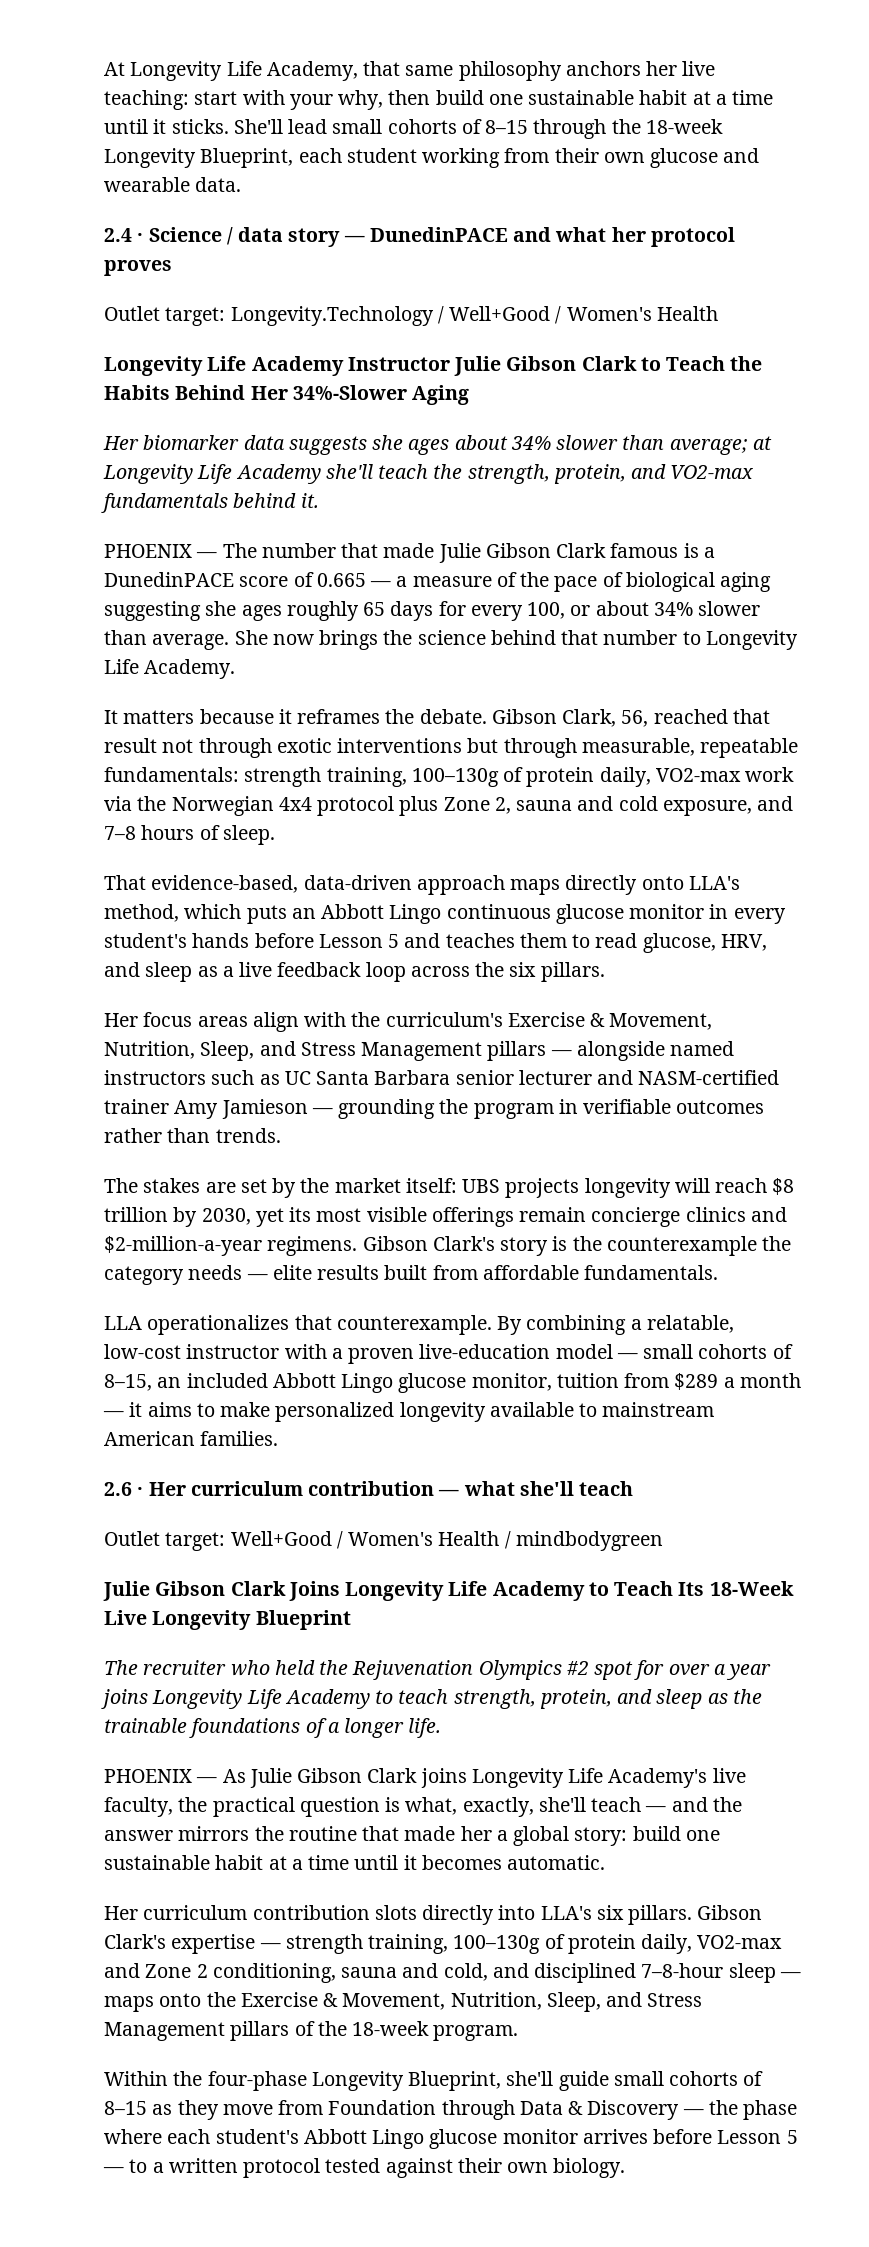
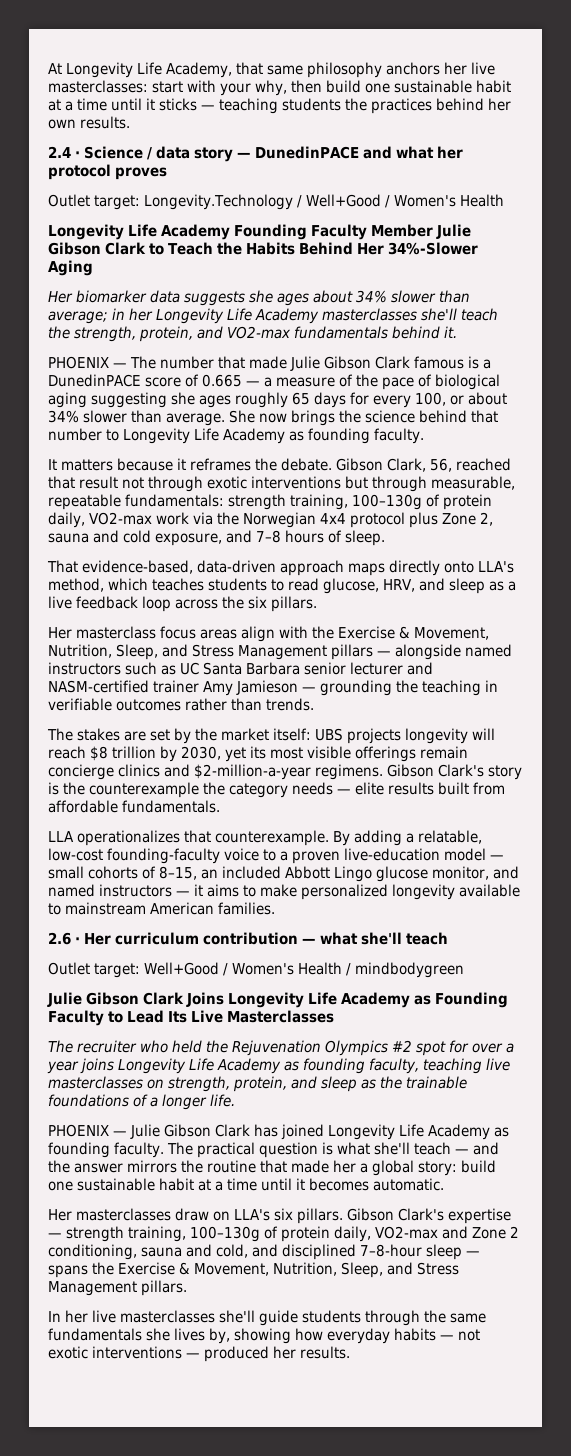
- At Longevity Life Academy, that same philosophy anchors her live teaching: start with your why, then build one sustainable habit at a time until it sticks. She'll lead small cohorts of 8–15 through the 18-week Longevity Blueprint, each student working from their own glucose and wearable data.
+ At Longevity Life Academy, that same philosophy anchors her live masterclasses: start with your why, then build one sustainable habit at a time until it sticks — teaching students the practices behind her own results.
- Longevity Life Academy Instructor Julie Gibson Clark to Teach the Habits Behind Her 34%-Slower Aging
+ Longevity Life Academy Founding Faculty Member Julie Gibson Clark to Teach the Habits Behind Her 34%-Slower Aging
- Her biomarker data suggests she ages about 34% slower than average; at Longevity Life Academy she'll teach the strength, protein, and VO2-max fundamentals behind it.
+ Her biomarker data suggests she ages about 34% slower than average; in her Longevity Life Academy masterclasses she'll teach the strength, protein, and VO2-max fundamentals behind it.
- She now brings the science behind that number to Longevity Life Academy.
+ She now brings the science behind that number to Longevity Life Academy as founding faculty.
- That evidence-based, data-driven approach maps directly onto LLA's method, which puts an Abbott Lingo continuous glucose monitor in every student's hands before Lesson 5 and teaches them to read glucose, HRV, and sleep as a live feedback loop across the six pillars.
+ That evidence-based, data-driven approach maps directly onto LLA's method, which teaches students to read glucose, HRV, and sleep as a live feedback loop across the six pillars.
- Her focus areas align with the curriculum's Exercise & Movement, Nutrition, Sleep, and Stress Management pillars — alongside named instructors such as UC Santa Barbara senior lecturer and NASM-certified trainer Amy Jamieson — grounding the program in verifiable outcomes rather than trends.
+ Her masterclass focus areas align with the Exercise & Movement, Nutrition, Sleep, and Stress Management pillars — alongside named instructors such as UC Santa Barbara senior lecturer and NASM-certified trainer Amy Jamieson — grounding the teaching in verifiable outcomes rather than trends.
- By combining a relatable, low-cost instructor with a proven live-education model — small cohorts of 8–15, an included Abbott Lingo glucose monitor, tuition from $289 a month — it aims to make personalized longevity available to mainstream American families.
+ By adding a relatable, low-cost founding-faculty voice to a proven live-education model — small cohorts of 8–15, an included Abbott Lingo glucose monitor, and named instructors — it aims to make personalized longevity available to mainstream American families.
- Julie Gibson Clark Joins Longevity Life Academy to Teach Its 18-Week Live Longevity Blueprint
+ Julie Gibson Clark Joins Longevity Life Academy as Founding Faculty to Lead Its Live Masterclasses
- The recruiter who held the Rejuvenation Olympics #2 spot for over a year joins Longevity Life Academy to teach strength, protein, and sleep as the trainable foundations of a longer life.
+ The recruiter who held the Rejuvenation Olympics #2 spot for over a year joins Longevity Life Academy as founding faculty, teaching live masterclasses on strength, protein, and sleep as the trainable foundations of a longer life.
- PHOENIX — As Julie Gibson Clark joins Longevity Life Academy's live faculty, the practical question is what, exactly, she'll teach — and the answer mirrors the routine that made her a global story: build one sustainable habit at a time until it becomes automatic.
+ PHOENIX — Julie Gibson Clark has joined Longevity Life Academy as founding faculty. The practical question is what she'll teach — and the answer mirrors the routine that made her a global story: build one sustainable habit at a time until it becomes automatic.
- Her curriculum contribution slots directly into LLA's six pillars.
+ Her masterclasses draw on LLA's six pillars.
- Gibson Clark's expertise — strength training, 100–130g of protein daily, VO2-max and Zone 2 conditioning, sauna and cold, and disciplined 7–8-hour sleep — maps onto the Exercise & Movement, Nutrition, Sleep, and Stress Management pillars of the 18-week program.
- Within the four-phase Longevity Blueprint, she'll guide small cohorts of 8–15 as they move from Foundation through Data & Discovery — the phase where each student's Abbott Lingo glucose monitor arrives before Lesson 5 — to a written protocol tested against their own biology.
+ Gibson Clark's expertise — strength training, 100–130g of protein daily, VO2-max and Zone 2 conditioning, sauna and cold, and disciplined 7–8-hour sleep — spans the Exercise & Movement, Nutrition, Sleep, and Stress Management pillars.
+ In her live masterclasses she'll guide students through the same fundamentals she lives by, showing how everyday habits — not exotic interventions — produced her results.

